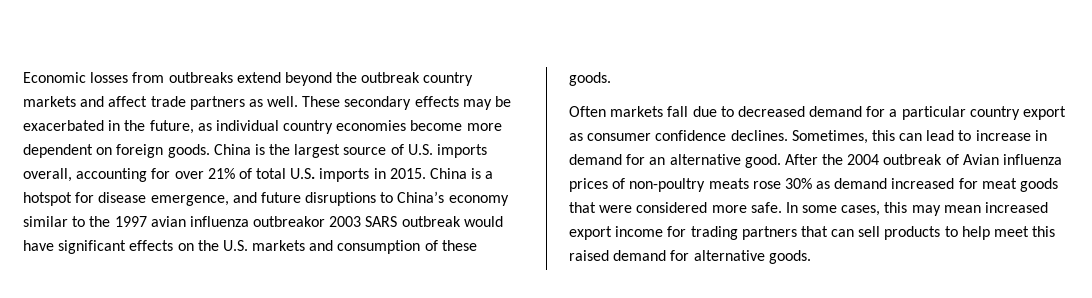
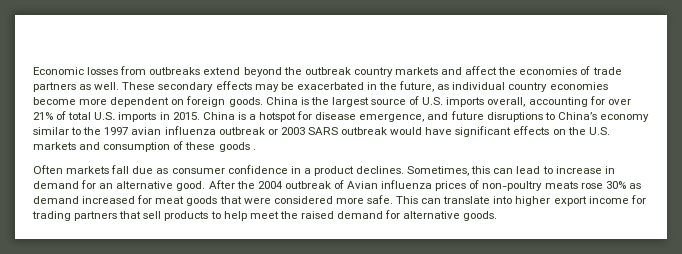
- Economic losses from outbreaks extend beyond the outbreak country markets and affect trade partners as well.
+ Economic losses from outbreaks extend beyond the outbreak country markets and affect the economies of trade partners as well.
- China is a hotspot for disease emergence, and future disruptions to China’s economy similar to the 1997 avian influenza outbreakor 2003 SARS outbreak would have significant effects on the U.S. markets and consumption of these goods.
+ China is a hotspot for disease emergence, and future disruptions to China’s economy similar to the 1997 avian influenza outbreak or 2003 SARS outbreak would have significant effects on the U.S. markets and consumption of these goods .
- Often markets fall due to decreased demand for a particular country export as consumer confidence declines.
+ Often markets fall due as consumer confidence in a product declines.
- In some cases, this may mean increased export income for trading partners that can sell products to help meet this raised demand for alternative goods.
+ This can translate into higher export income for trading partners that sell products to help meet the raised demand for alternative goods.

